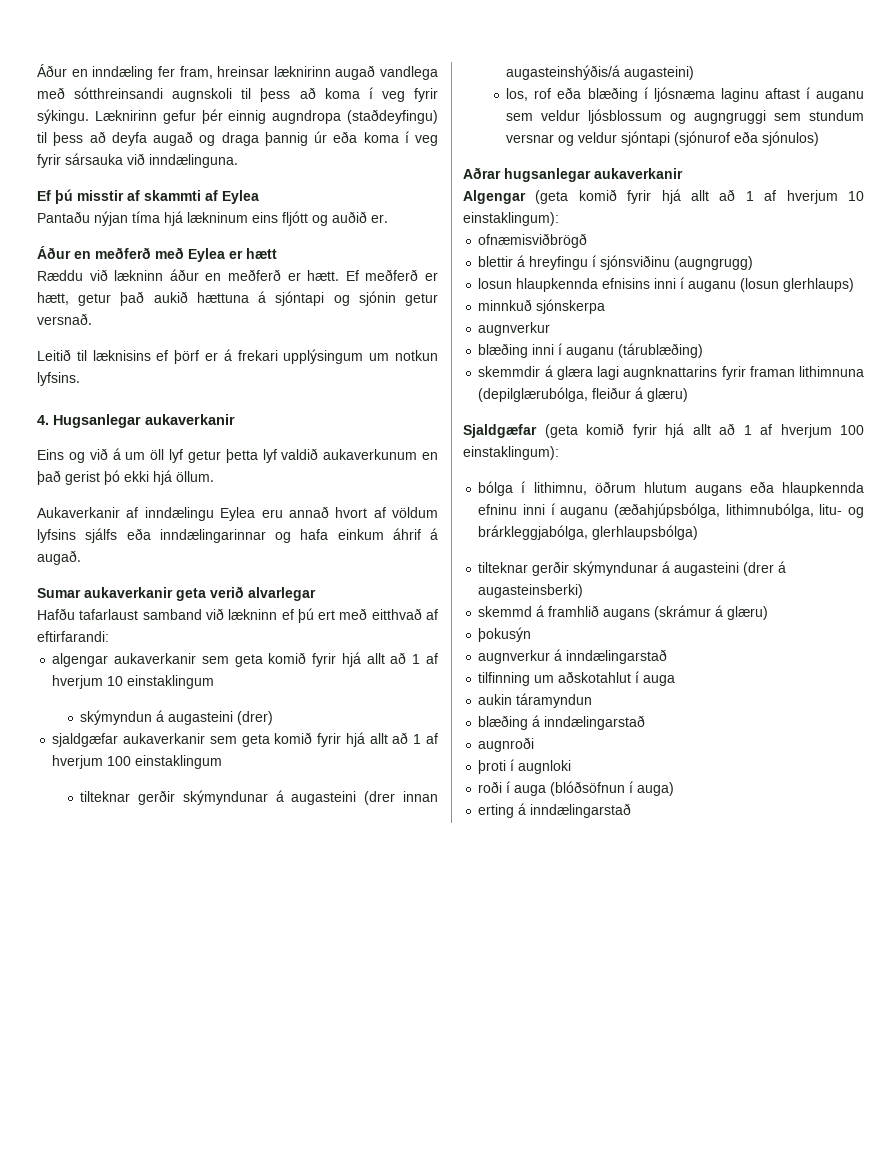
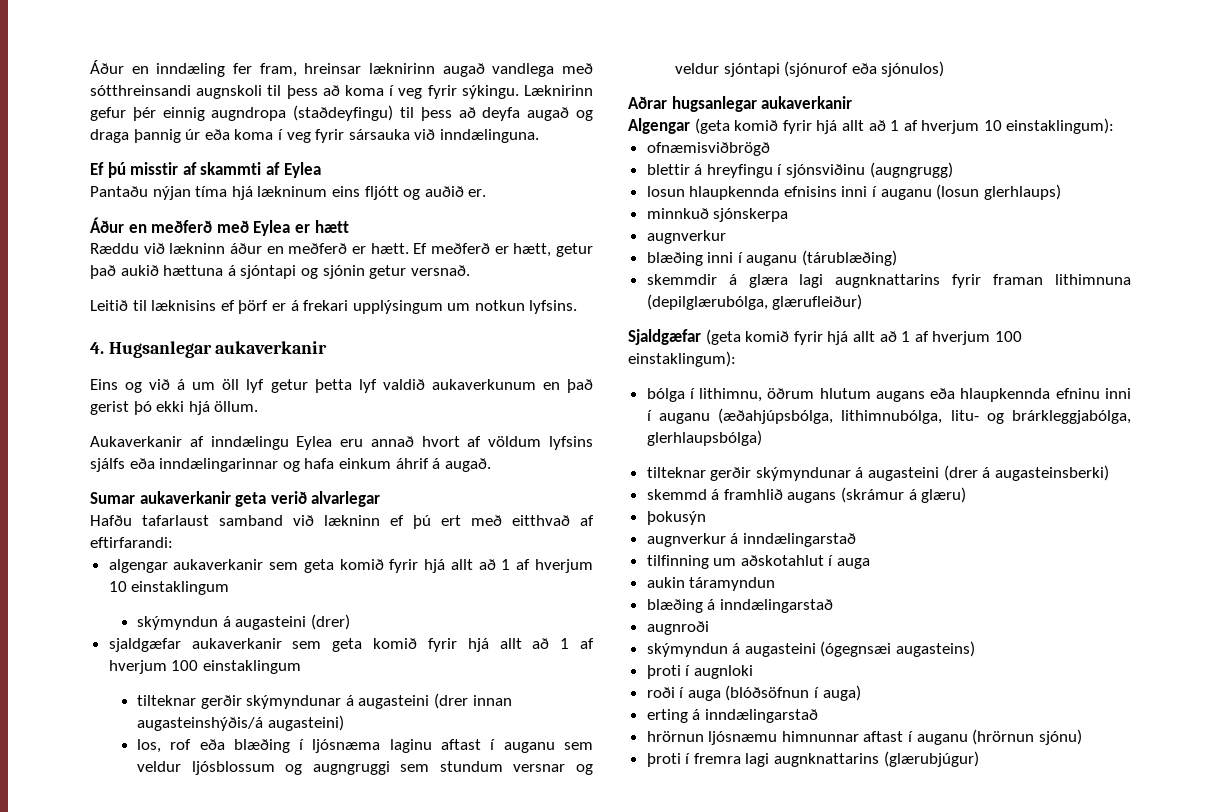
- skemmdir á glæra lagi augnknattarins fyrir framan lithimnuna (depilglærubólga, fleiður á glæru)
+ skemmdir á glæra lagi augnknattarins fyrir framan lithimnuna (depilglærubólga, glærufleiður)
+ skýmyndun á augasteini (ógegnsæi augasteins)
+ hrörnun ljósnæmu himnunnar aftast í auganu (hrörnun sjónu)
+ þroti í fremra lagi augnknattarins (glærubjúgur)

